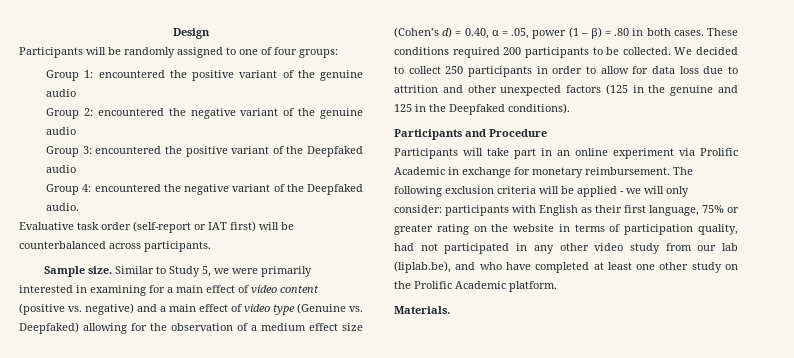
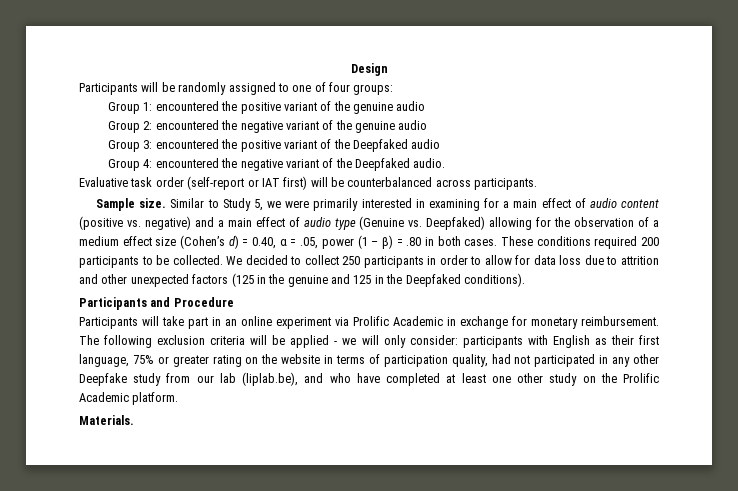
- Similar to Study 5, we were primarily interested in examining for a main effect of video content (positive vs. negative) and a main effect of video type (Genuine vs. Deepfaked) allowing for the observation of a medium effect size (Cohen’s d) = 0.40, α = .05, power (1 – β) = .80 in both cases.
+ Similar to Study 5, we were primarily interested in examining for a main effect of audio content (positive vs. negative) and a main effect of audio type (Genuine vs. Deepfaked) allowing for the observation of a medium effect size (Cohen’s d) = 0.40, α = .05, power (1 – β) = .80 in both cases.
- The following exclusion criteria will be applied - we will only consider: participants with English as their first language, 75% or greater rating on the website in terms of participation quality, had not participated in any other video study from our lab (liplab.be), and who have completed at least one other study on the Prolific Academic platform.
+ The following exclusion criteria will be applied - we will only consider: participants with English as their first language, 75% or greater rating on the website in terms of participation quality, had not participated in any other Deepfake study from our lab (liplab.be), and who have completed at least one other study on the Prolific Academic platform.

